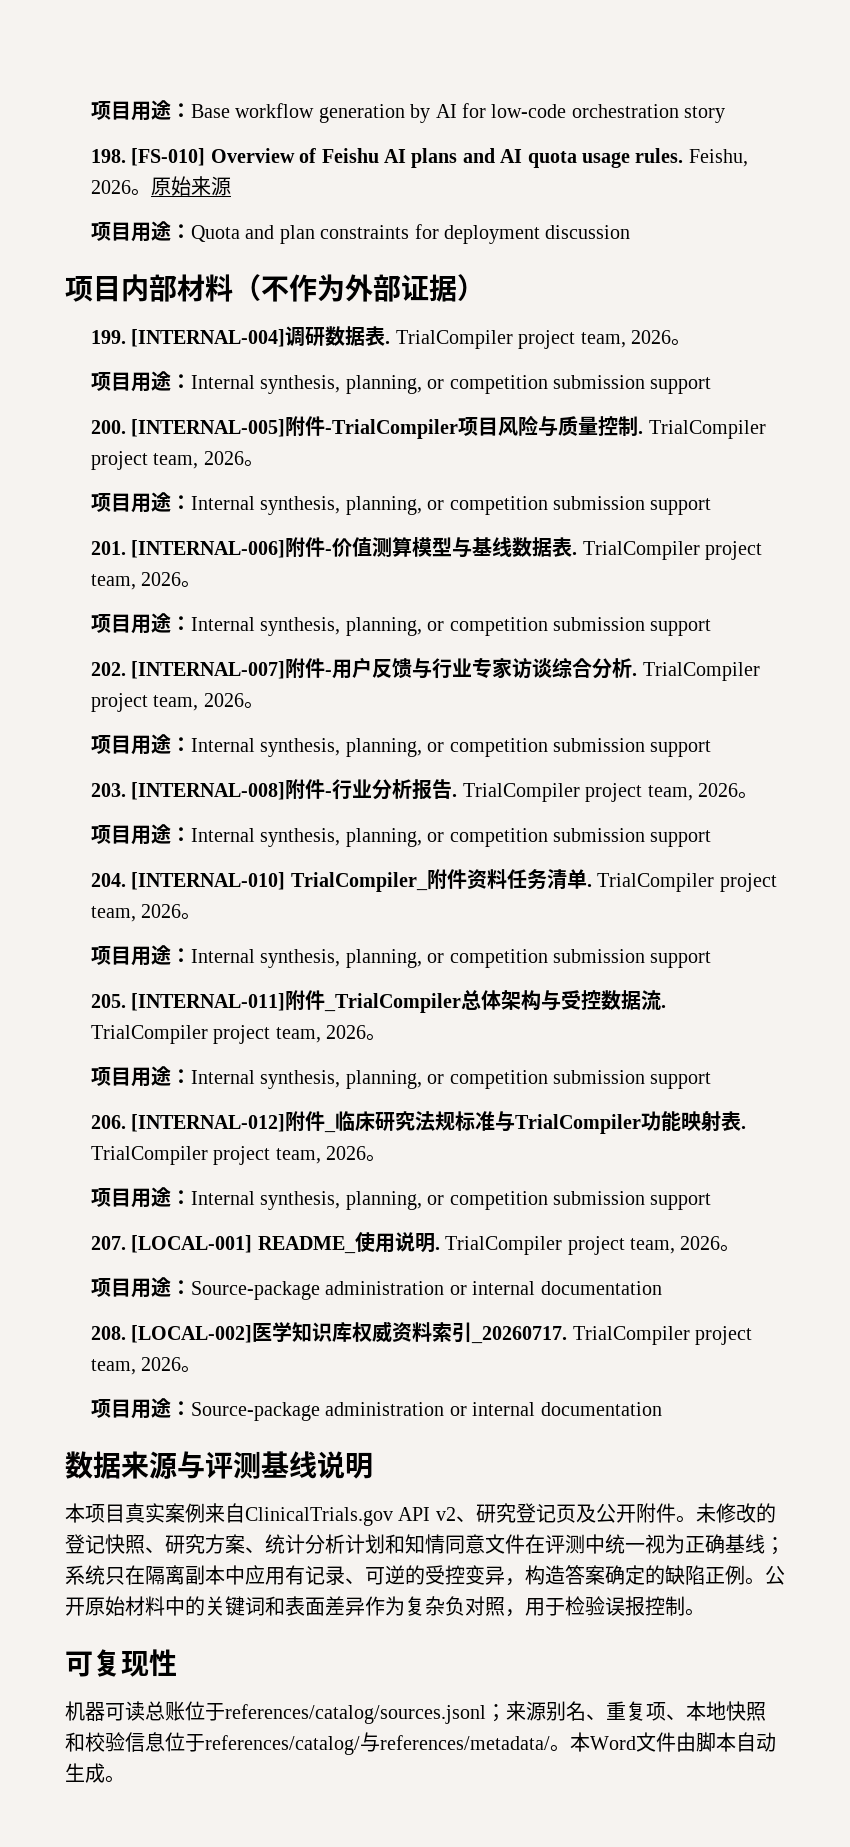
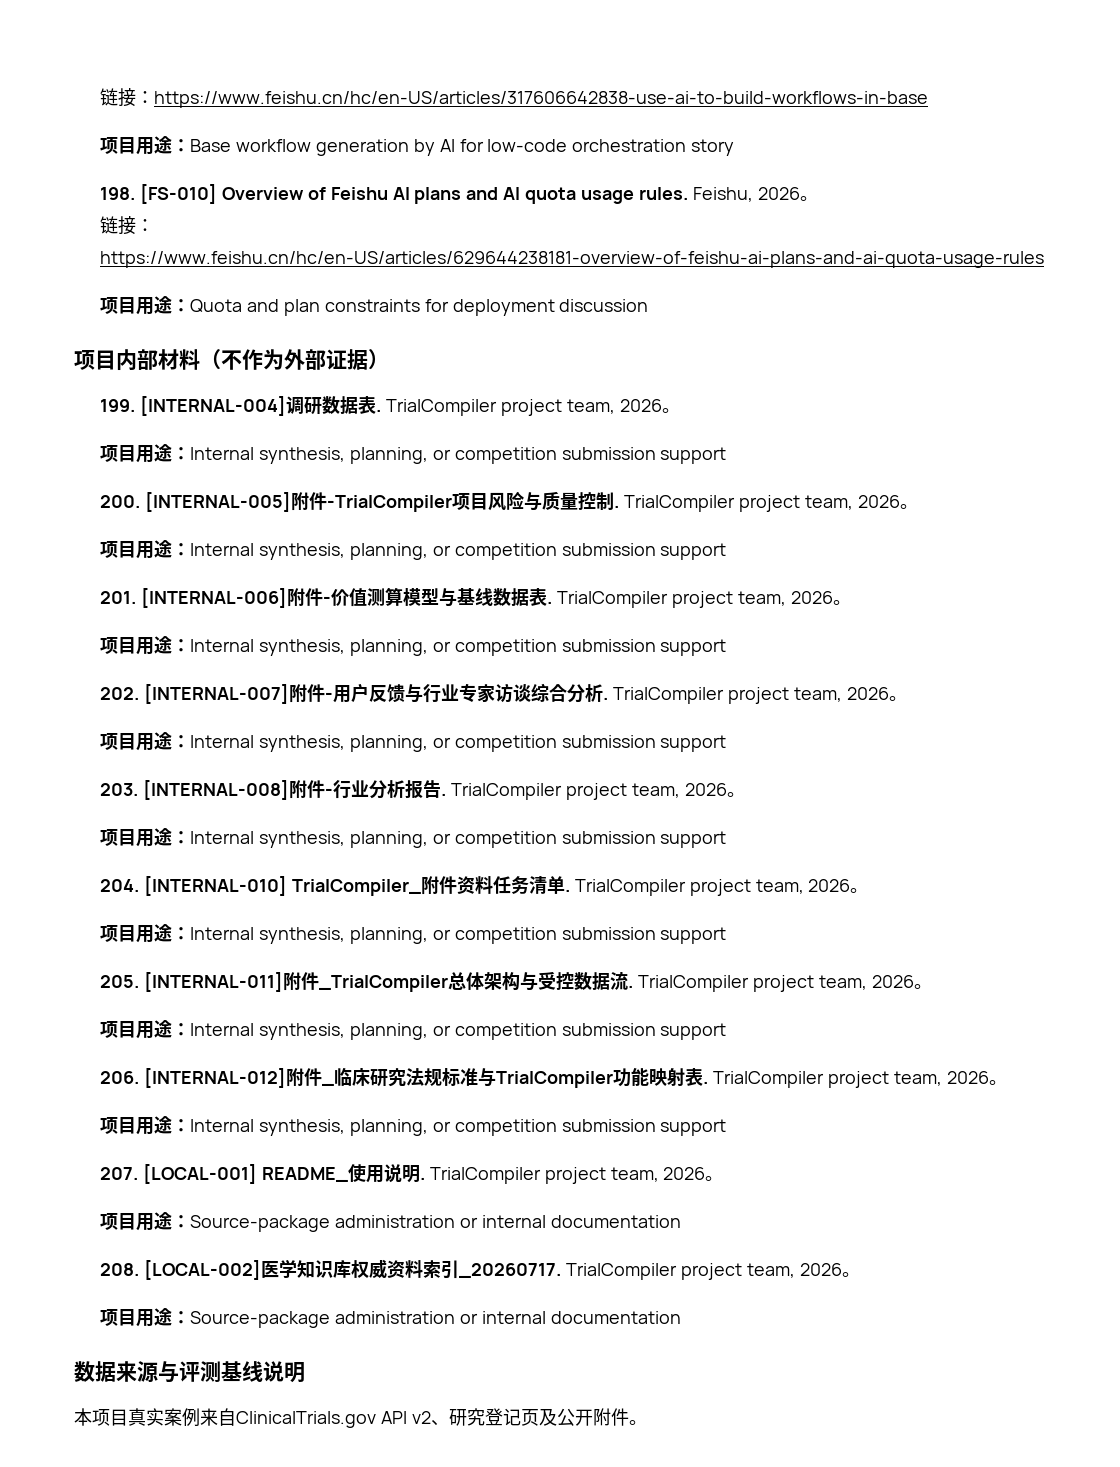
+ 链接：https://www.feishu.cn/hc/en-US/articles/317606642838-use-ai-to-build-workflows-in-base
- Feishu, 2026。原始来源
+ Feishu, 2026。
+ 链接：https://www.feishu.cn/hc/en-US/articles/629644238181-overview-of-feishu-ai-plans-and-ai-quota-usage-rules
- 未修改的登记快照、研究方案、统计分析计划和知情同意文件在评测中统一视为正确基线；系统只在隔离副本中应用有记录、可逆的受控变异，构造答案确定的缺陷正例。公开原始材料中的关键词和表面差异作为复杂负对照，用于检验误报控制。
- 可复现性
- 机器可读总账位于references/catalog/sources.jsonl；来源别名、重复项、本地快照和校验信息位于references/catalog/与references/metadata/。本Word文件由脚本自动生成。

